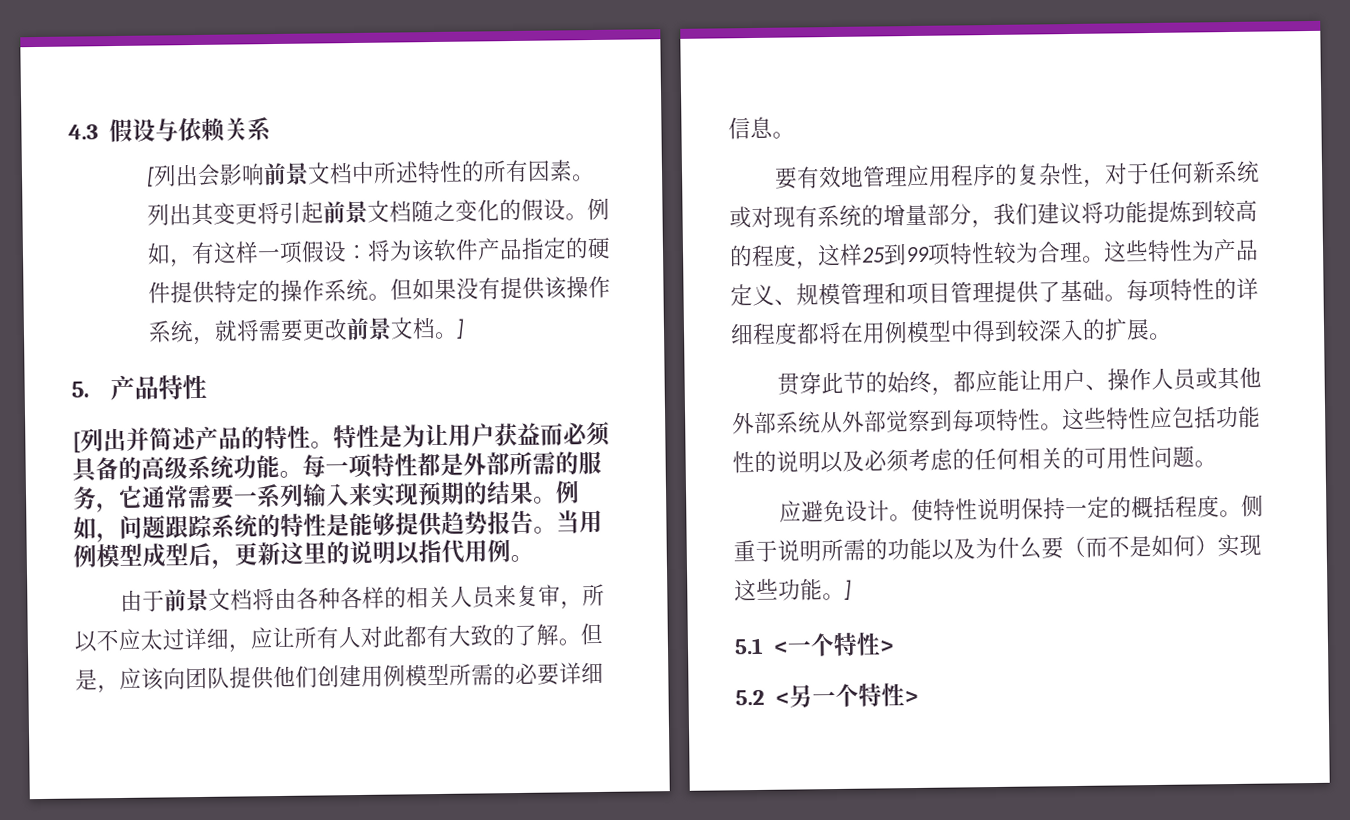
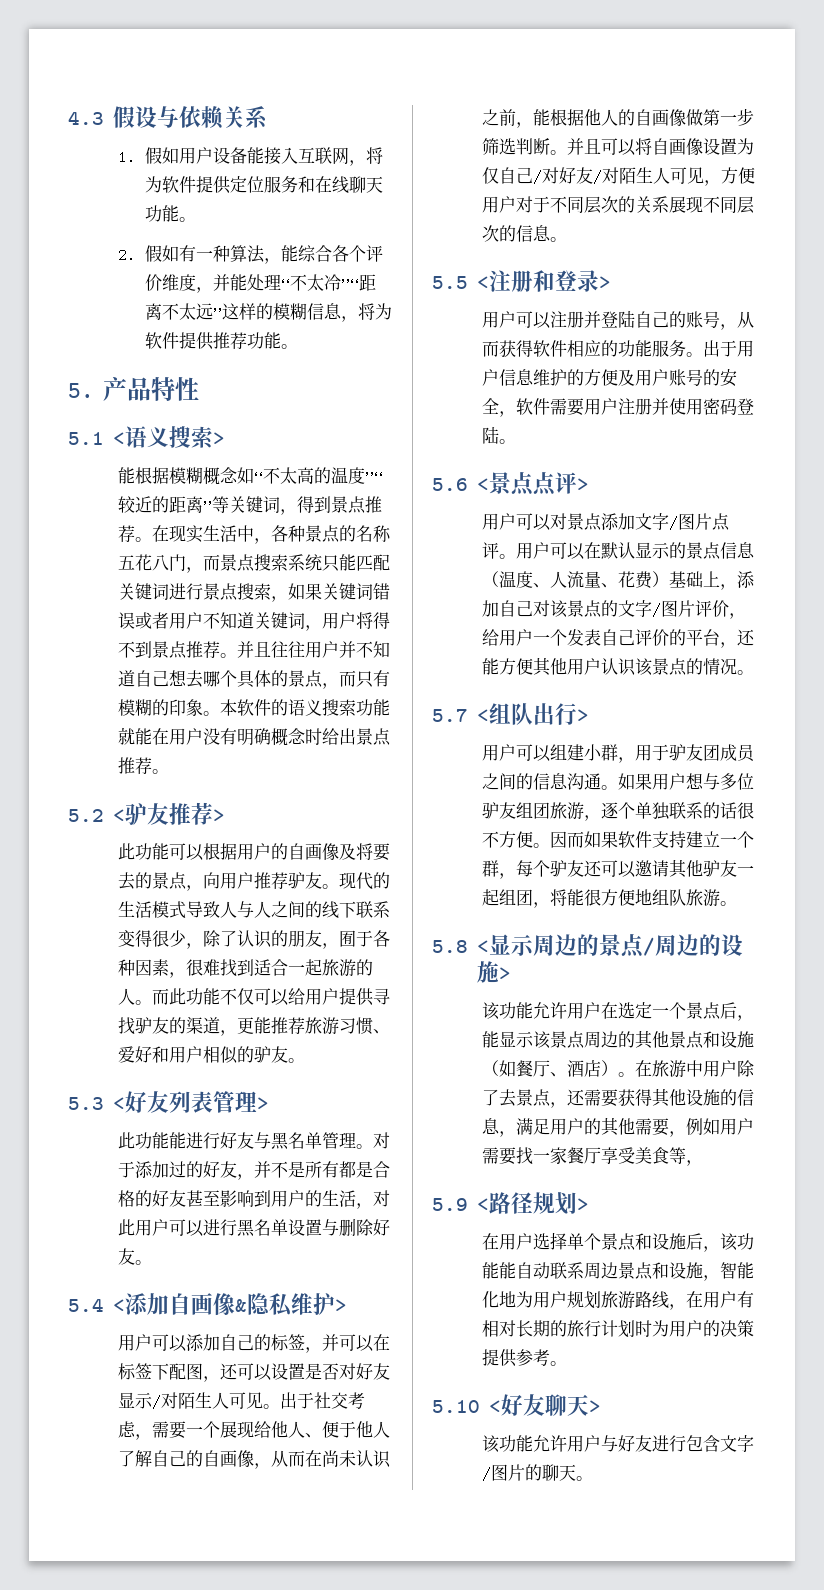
- [列出会影响前景文档中所述特性的所有因素。列出其变更将引起前景文档随之变化的假设。例如，有这样一项假设：将为该软件产品指定的硬件提供特定的操作系统。但如果没有提供该操作系统，就将需要更改前景文档。]
+ 1.假如用户设备能接入互联网，将为软件提供定位服务和在线聊天功能。
+ 2.假如有一种算法，能综合各个评价维度，并能处理“不太冷”“距离不太远”这样的模糊信息，将为软件提供推荐功能。
- [列出并简述产品的特性。特性是为让用户获益而必须具备的高级系统功能。每一项特性都是外部所需的服务，它通常需要一系列输入来实现预期的结果。例如，问题跟踪系统的特性是能够提供趋势报告。当用例模型成型后，更新这里的说明以指代用例。
- 由于前景文档将由各种各样的相关人员来复审，所以不应太过详细，应让所有人对此都有大致的了解。但是，应该向团队提供他们创建用例模型所需的必要详细信息。
- 要有效地管理应用程序的复杂性，对于任何新系统或对现有系统的增量部分，我们建议将功能提炼到较高的程度，这样25到99项特性较为合理。这些特性为产品定义、规模管理和项目管理提供了基础。每项特性的详细程度都将在用例模型中得到较深入的扩展。
- 贯穿此节的始终，都应能让用户、操作人员或其他外部系统从外部觉察到每项特性。这些特性应包括功能性的说明以及必须考虑的任何相关的可用性问题。
- 应避免设计。使特性说明保持一定的概括程度。侧重于说明所需的功能以及为什么要（而不是如何）实现这些功能。]
- 5.1 <一个特性>
- 5.2 <另一个特性>
+ 5.1 <语义搜索>
+ 能根据模糊概念如“不太高的温度”“较近的距离”等关键词，得到景点推荐。在现实生活中，各种景点的名称五花八门，而景点搜索系统只能匹配关键词进行景点搜索，如果关键词错误或者用户不知道关键词，用户将得不到景点推荐。并且往往用户并不知道自己想去哪个具体的景点，而只有模糊的印象。本软件的语义搜索功能就能在用户没有明确概念时给出景点推荐。
+ 5.2 <驴友推荐>
+ 此功能可以根据用户的自画像及将要去的景点，向用户推荐驴友。现代的生活模式导致人与人之间的线下联系变得很少，除了认识的朋友，囿于各种因素，很难找到适合一起旅游的人。而此功能不仅可以给用户提供寻找驴友的渠道，更能推荐旅游习惯、爱好和用户相似的驴友。
+ 5.3 <好友列表管理>
+ 此功能能进行好友与黑名单管理。对于添加过的好友，并不是所有都是合格的好友甚至影响到用户的生活，对此用户可以进行黑名单设置与删除好友。
+ 5.4 <添加自画像&隐私维护>
+ 用户可以添加自己的标签，并可以在标签下配图，还可以设置是否对好友显示/对陌生人可见。出于社交考虑，需要一个展现给他人、便于他人了解自己的自画像，从而在尚未认识之前，能根据他人的自画像做第一步筛选判断。并且可以将自画像设置为仅自己/对好友/对陌生人可见，方便用户对于不同层次的关系展现不同层次的信息。
+ 5.5 <注册和登录>
+ 用户可以注册并登陆自己的账号，从而获得软件相应的功能服务。出于用户信息维护的方便及用户账号的安全，软件需要用户注册并使用密码登陆。
+ 5.6 <景点点评>
+ 用户可以对景点添加文字/图片点评。用户可以在默认显示的景点信息（温度、人流量、花费）基础上，添加自己对该景点的文字/图片评价，给用户一个发表自己评价的平台，还能方便其他用户认识该景点的情况。
+ 5.7 <组队出行>
+ 用户可以组建小群，用于驴友团成员之间的信息沟通。如果用户想与多位驴友组团旅游，逐个单独联系的话很不方便。因而如果软件支持建立一个群，每个驴友还可以邀请其他驴友一起组团，将能很方便地组队旅游。
+ 5.8 <显示周边的景点/周边的设施>
+ 该功能允许用户在选定一个景点后，能显示该景点周边的其他景点和设施（如餐厅、酒店）。在旅游中用户除了去景点，还需要获得其他设施的信息，满足用户的其他需要，例如用户需要找一家餐厅享受美食等，
+ 5.9 <路径规划>
+ 在用户选择单个景点和设施后，该功能能自动联系周边景点和设施，智能化地为用户规划旅游路线，在用户有相对长期的旅行计划时为用户的决策提供参考。
+ 5.10 <好友聊天>
+ 该功能允许用户与好友进行包含文字/图片的聊天。

